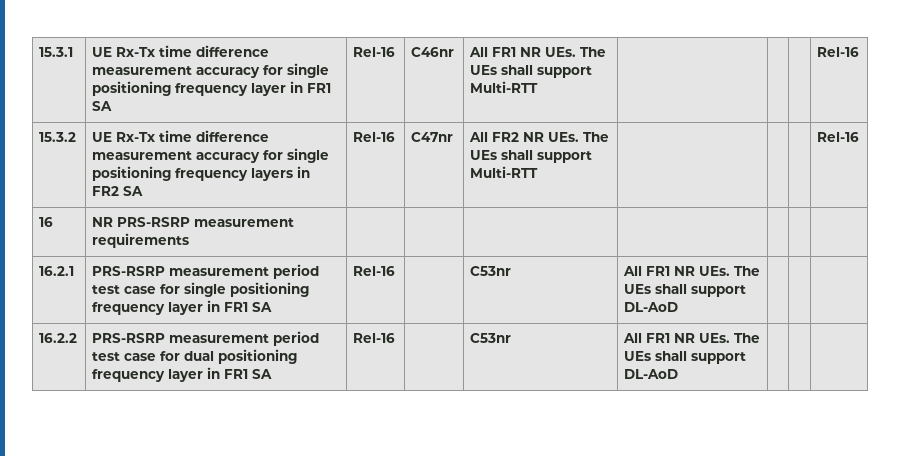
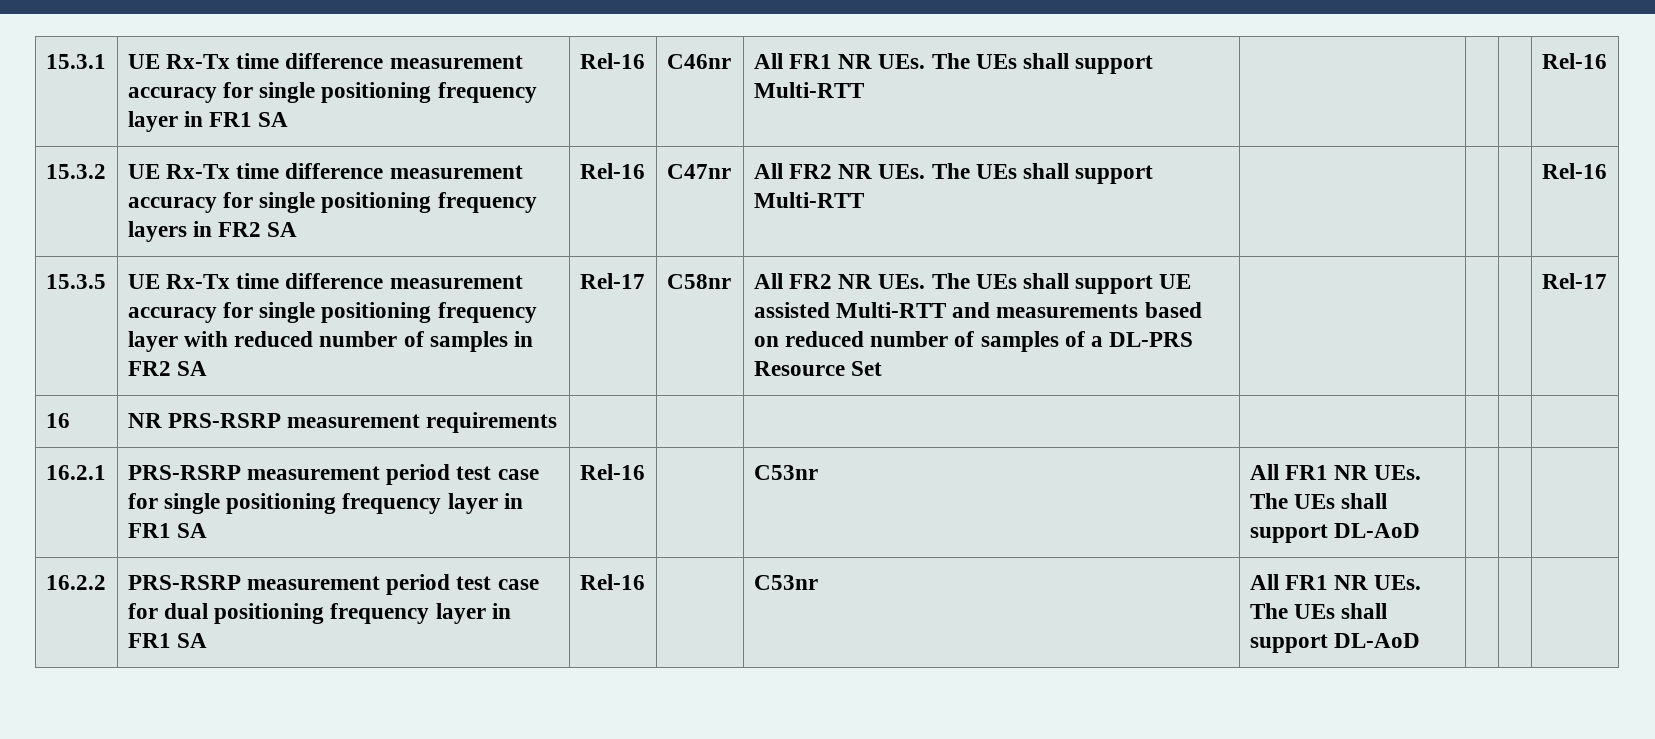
+ 15.3.5 | UE Rx-Tx time difference measurement accuracy for single positioning frequency layer with reduced number of samples in FR2 SA | Rel-17 | C58nr | All FR2 NR UEs. The UEs shall support UE assisted Multi-RTT and measurements based on reduced number of samples of a DL-PRS Resource Set | | | | Rel-17

